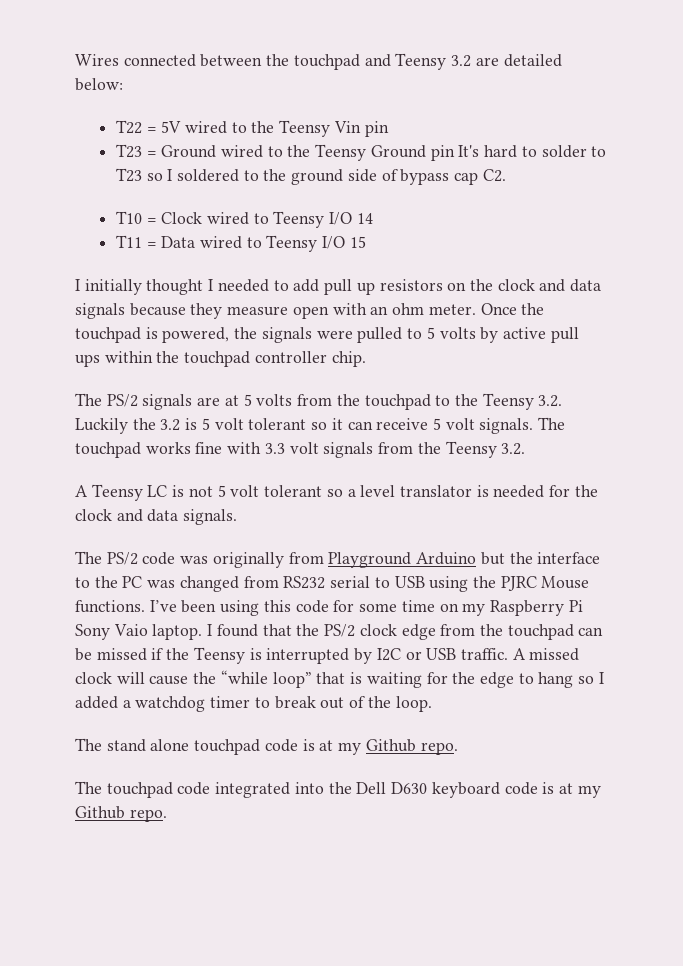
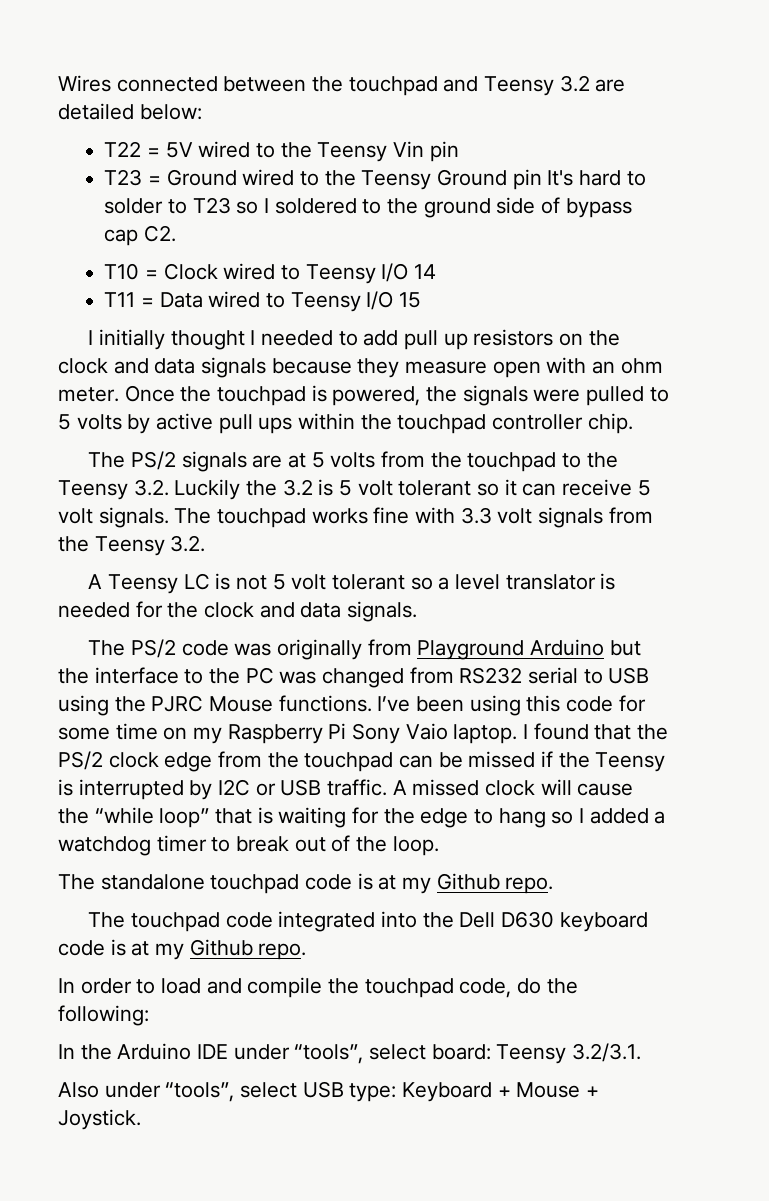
- The stand alone touchpad code is at my Github repo.
+ The standalone touchpad code is at my Github repo.
+ In order to load and compile the touchpad code, do the following:
+ In the Arduino IDE under “tools”, select board: Teensy 3.2/3.1.
+ Also under “tools”, select USB type: Keyboard + Mouse + Joystick.

